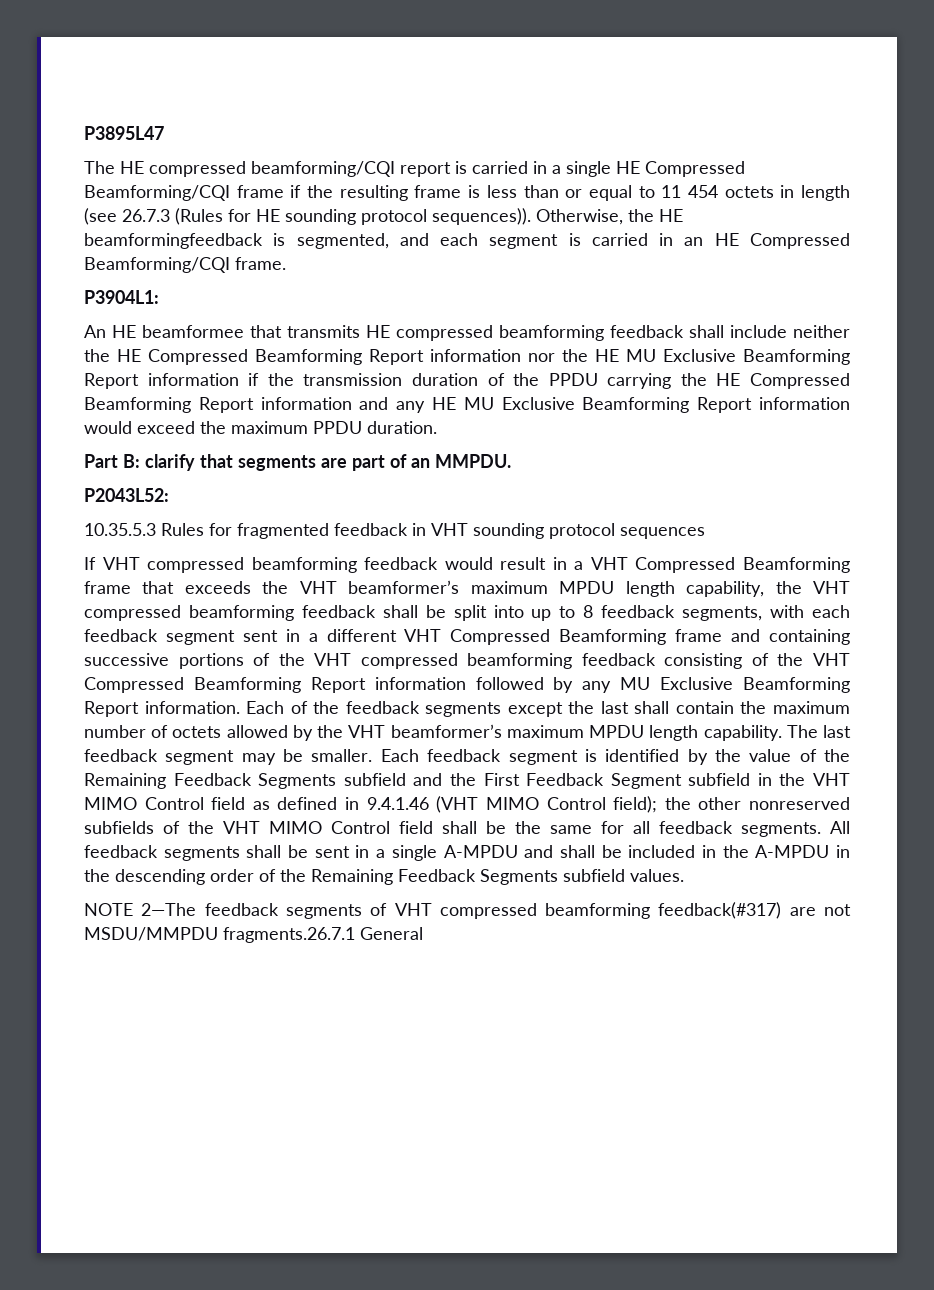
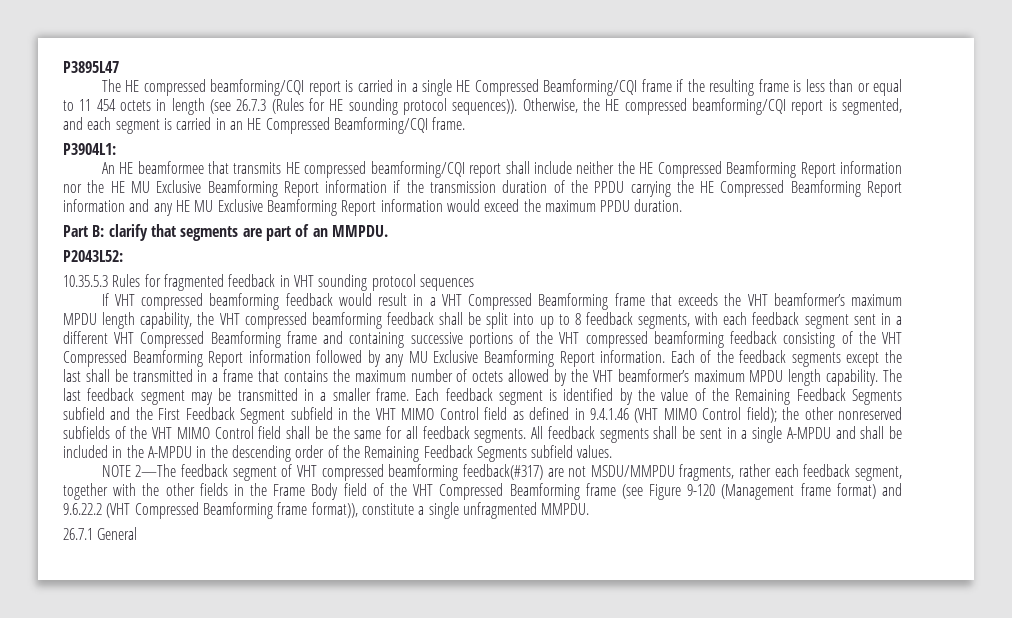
- Otherwise, the HE beamformingfeedback is segmented, and each segment is carried in an HE Compressed Beamforming/CQI frame.
+ Otherwise, the HE compressed beamforming/CQI report is segmented, and each segment is carried in an HE Compressed Beamforming/CQI frame.
- An HE beamformee that transmits HE compressed beamforming feedback shall include neither the HE Compressed Beamforming Report information nor the HE MU Exclusive Beamforming Report information if the transmission duration of the PPDU carrying the HE Compressed Beamforming Report information and any HE MU Exclusive Beamforming Report information would exceed the maximum PPDU duration.
+ An HE beamformee that transmits HE compressed beamforming/CQI report shall include neither the HE Compressed Beamforming Report information nor the HE MU Exclusive Beamforming Report information if the transmission duration of the PPDU carrying the HE Compressed Beamforming Report information and any HE MU Exclusive Beamforming Report information would exceed the maximum PPDU duration.
- Each of the feedback segments except the last shall contain the maximum number of octets allowed by the VHT beamformer’s maximum MPDU length capability.
+ Each of the feedback segments except the last shall be transmitted in a frame that contains the maximum number of octets allowed by the VHT beamformer’s maximum MPDU length capability.
- The last feedback segment may be smaller.
+ The last feedback segment may be transmitted in a smaller frame.
- NOTE 2—The feedback segments of VHT compressed beamforming feedback(#317) are not MSDU/MMPDU fragments.26.7.1 General
+ NOTE 2—The feedback segment of VHT compressed beamforming feedback(#317) are not MSDU/MMPDU fragments, rather each feedback segment, together with the other fields in the Frame Body field of the VHT Compressed Beamforming frame (see Figure 9-120 (Management frame format) and 9.6.22.2 (VHT Compressed Beamforming frame format)), constitute a single unfragmented MMPDU.
+ 26.7.1 General

